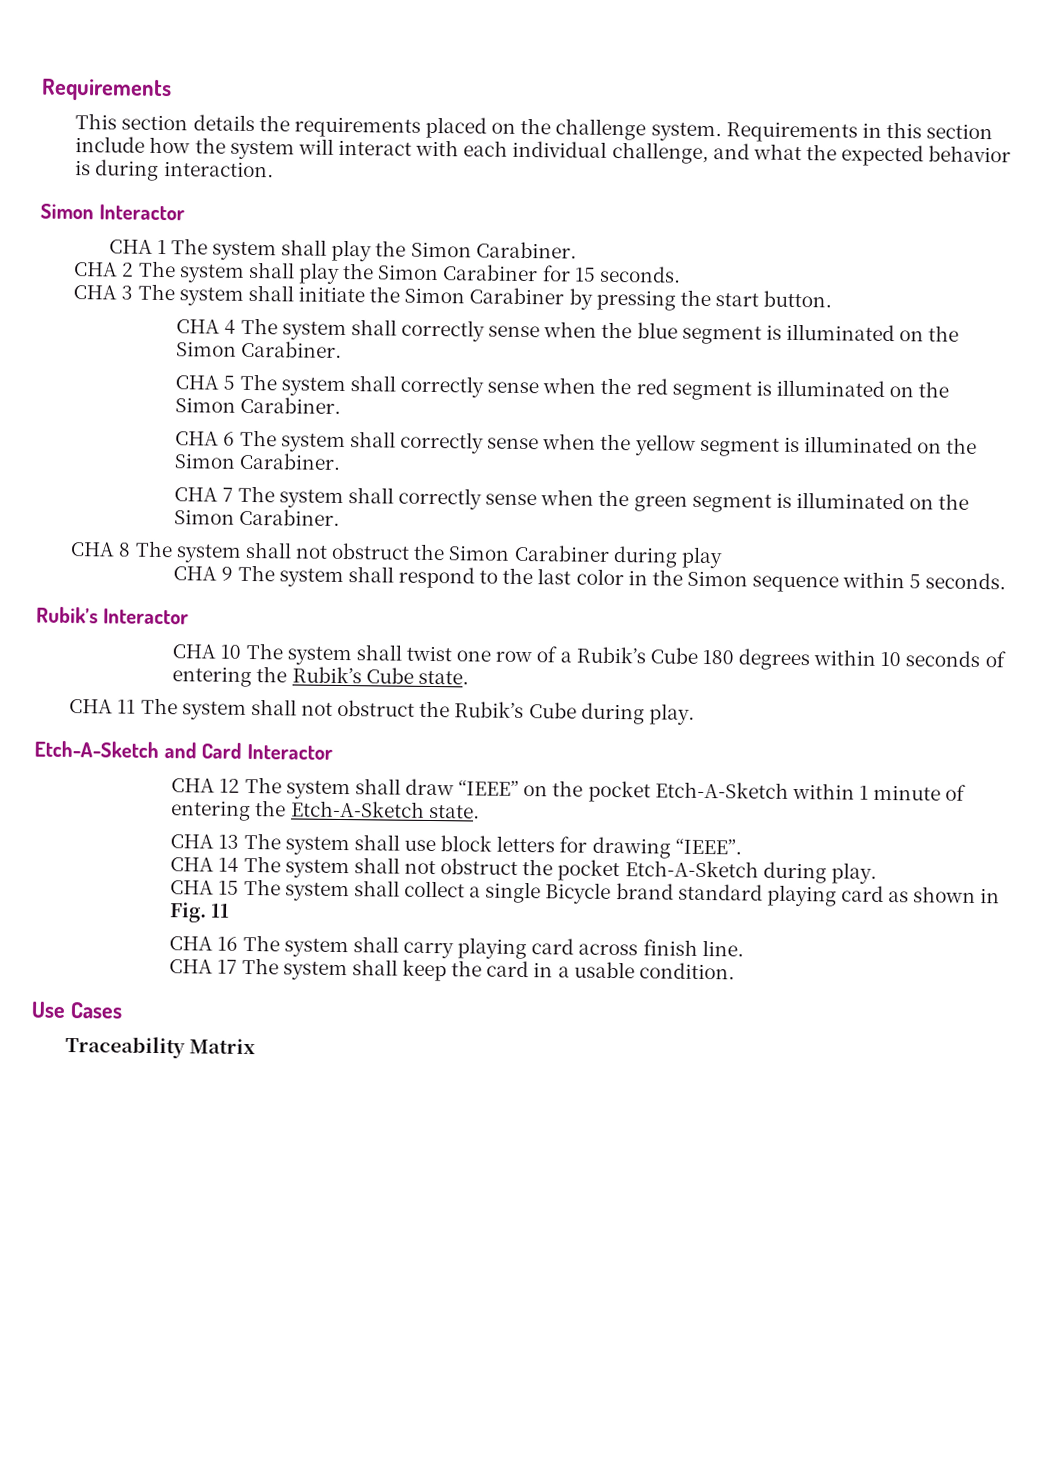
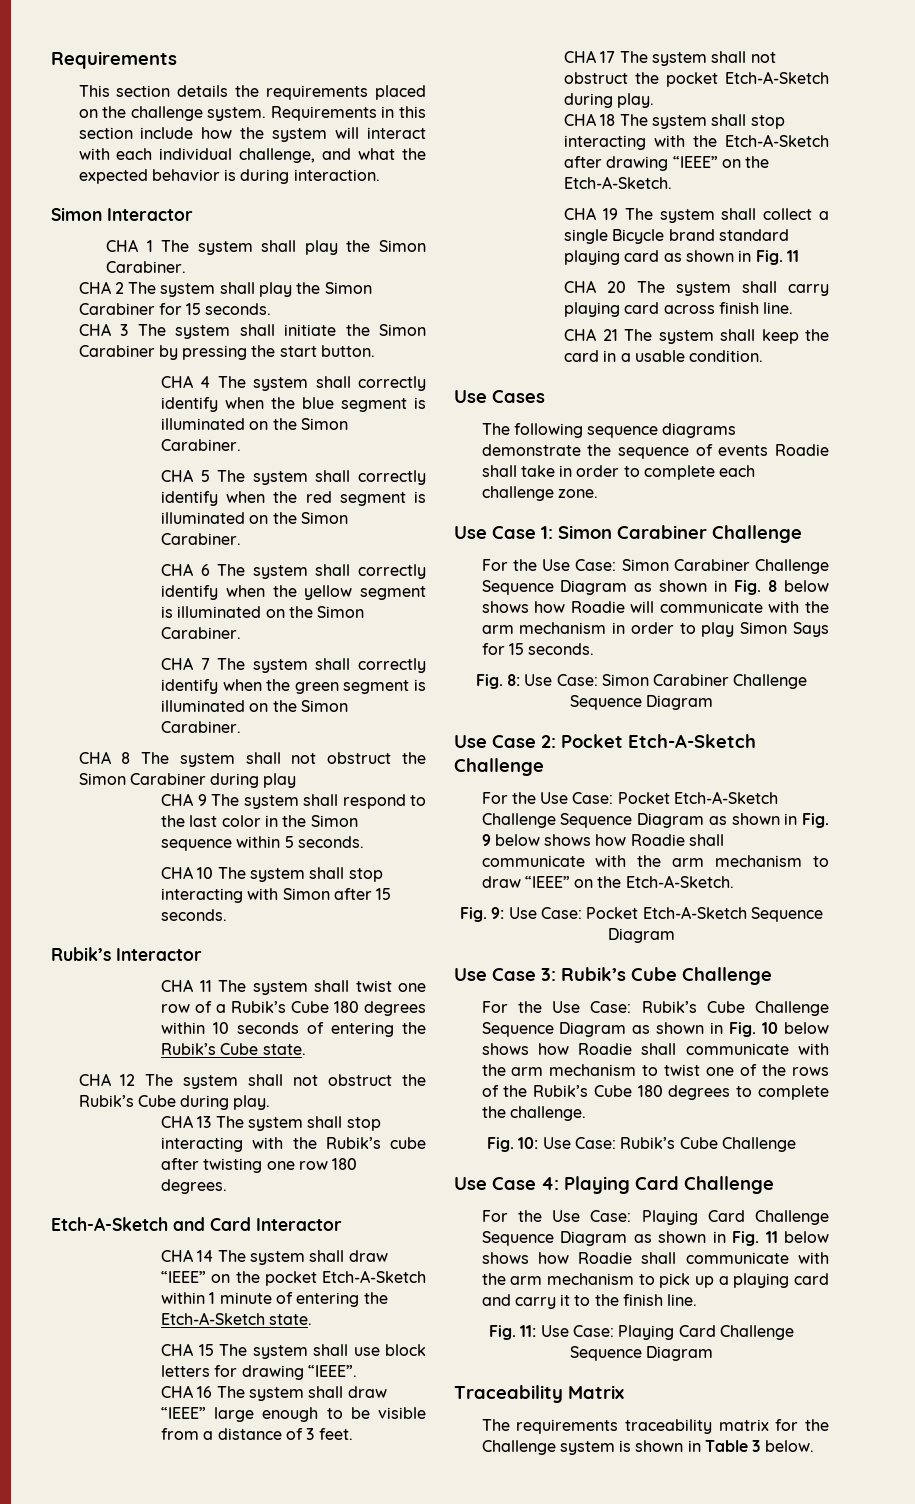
- CHA 4 The system shall correctly sense when the blue segment is illuminated on the Simon Carabiner.
+ CHA 4 The system shall correctly identify when the blue segment is illuminated on the Simon Carabiner.
- CHA 5 The system shall correctly sense when the red segment is illuminated on the Simon Carabiner.
+ CHA 5 The system shall correctly identify when the red segment is illuminated on the Simon Carabiner.
- CHA 6 The system shall correctly sense when the yellow segment is illuminated on the Simon Carabiner.
+ CHA 6 The system shall correctly identify when the yellow segment is illuminated on the Simon Carabiner.
- CHA 7 The system shall correctly sense when the green segment is illuminated on the Simon Carabiner.
+ CHA 7 The system shall correctly identify when the green segment is illuminated on the Simon Carabiner.
+ CHA 10 The system shall stop interacting with Simon after 15 seconds.
- CHA 10 The system shall twist one row of a Rubik’s Cube 180 degrees within 10 seconds of entering the Rubik’s Cube state.
+ CHA 11 The system shall twist one row of a Rubik’s Cube 180 degrees within 10 seconds of entering the Rubik’s Cube state.
- CHA 11 The system shall not obstruct the Rubik’s Cube during play.
+ CHA 12 The system shall not obstruct the Rubik’s Cube during play.
+ CHA 13 The system shall stop interacting with the Rubik’s cube after twisting one row 180 degrees.
- CHA 12 The system shall draw “IEEE” on the pocket Etch-A-Sketch within 1 minute of entering the Etch-A-Sketch state.
+ CHA 14 The system shall draw “IEEE” on the pocket Etch-A-Sketch within 1 minute of entering the Etch-A-Sketch state.
- CHA 13 The system shall use block letters for drawing “IEEE”.
+ CHA 15 The system shall use block letters for drawing “IEEE”.
- CHA 14 The system shall not obstruct the pocket Etch-A-Sketch during play.
+ CHA 16 The system shall draw “IEEE” large enough to be visible from a distance of 3 feet.
+ CHA 17 The system shall not obstruct the pocket Etch-A-Sketch during play.
- CHA 15 The system shall collect a single Bicycle brand standard playing card as shown in Fig. 11
+ CHA 18 The system shall stop interacting with the Etch-A-Sketch after drawing “IEEE” on the Etch-A-Sketch.
+ CHA 19 The system shall collect a single Bicycle brand standard playing card as shown in Fig. 11
- CHA 16 The system shall carry playing card across finish line.
+ CHA 20 The system shall carry playing card across finish line.
- CHA 17 The system shall keep the card in a usable condition.
+ CHA 21 The system shall keep the card in a usable condition.
+ The following sequence diagrams demonstrate the sequence of events Roadie shall take in order to complete each challenge zone.
+ Use Case 1: Simon Carabiner Challenge
+ For the Use Case: Simon Carabiner Challenge Sequence Diagram as shown in Fig. 8 below shows how Roadie will communicate with the arm mechanism in order to play Simon Says for 15 seconds.
+ Fig. 8: Use Case: Simon Carabiner Challenge Sequence Diagram
+ Use Case 2: Pocket Etch-A-Sketch Challenge
+ For the Use Case: Pocket Etch-A-Sketch Challenge Sequence Diagram as shown in Fig. 9 below shows how Roadie shall communicate with the arm mechanism to draw “IEEE” on the Etch-A-Sketch.
+ Fig. 9: Use Case: Pocket Etch-A-Sketch Sequence Diagram
+ Use Case 3: Rubik’s Cube Challenge
+ For the Use Case: Rubik’s Cube Challenge Sequence Diagram as shown in Fig. 10 below shows how Roadie shall communicate with the arm mechanism to twist one of the rows of the Rubik’s Cube 180 degrees to complete the challenge.
+ Fig. 10: Use Case: Rubik’s Cube Challenge
+ Use Case 4: Playing Card Challenge
+ For the Use Case: Playing Card Challenge Sequence Diagram as shown in Fig. 11 below shows how Roadie shall communicate with the arm mechanism to pick up a playing card and carry it to the finish line.
+ Fig. 11: Use Case: Playing Card Challenge Sequence Diagram
  Traceability Matrix
+ The requirements traceability matrix for the Challenge system is shown in Table 3 below.

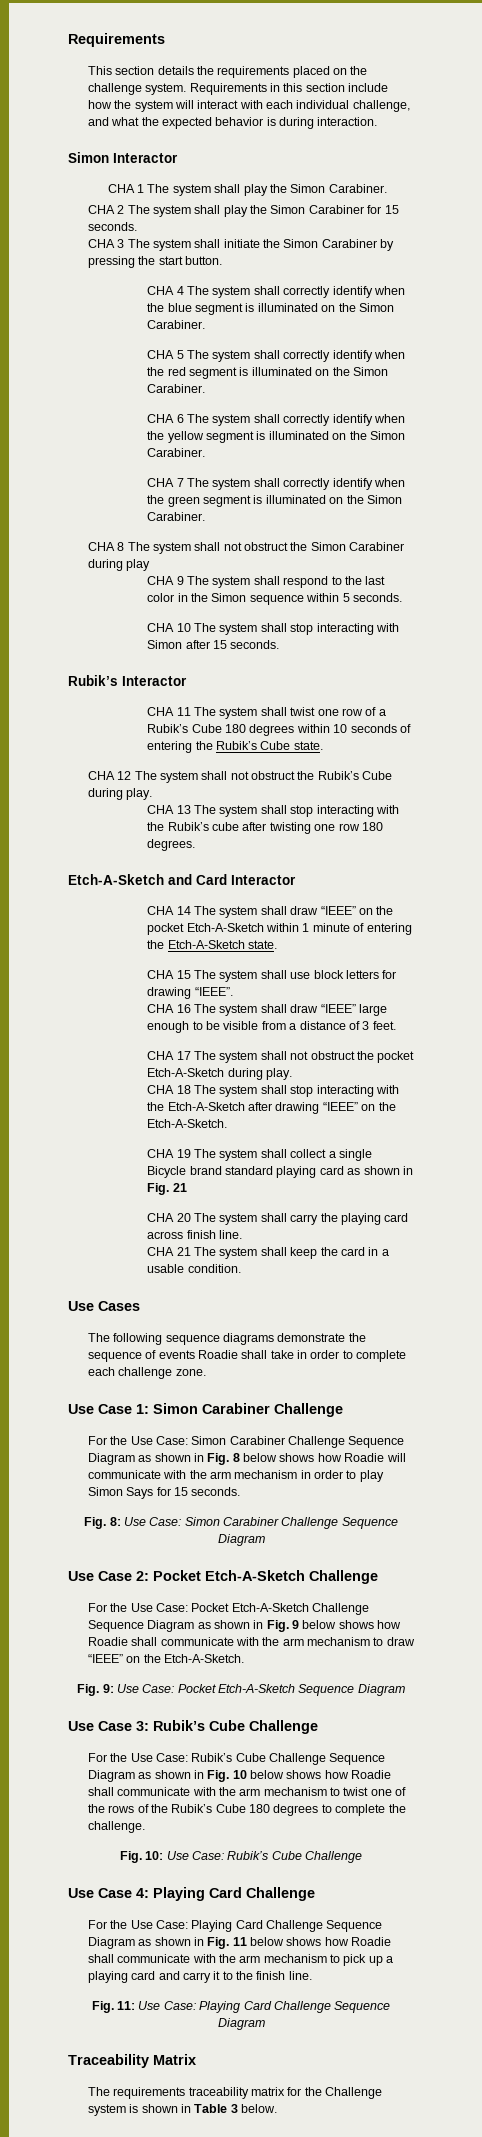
- CHA 19 The system shall collect a single Bicycle brand standard playing card as shown in Fig. 11
+ CHA 19 The system shall collect a single Bicycle brand standard playing card as shown in Fig. 21
- CHA 20 The system shall carry playing card across finish line.
+ CHA 20 The system shall carry the playing card across finish line.

